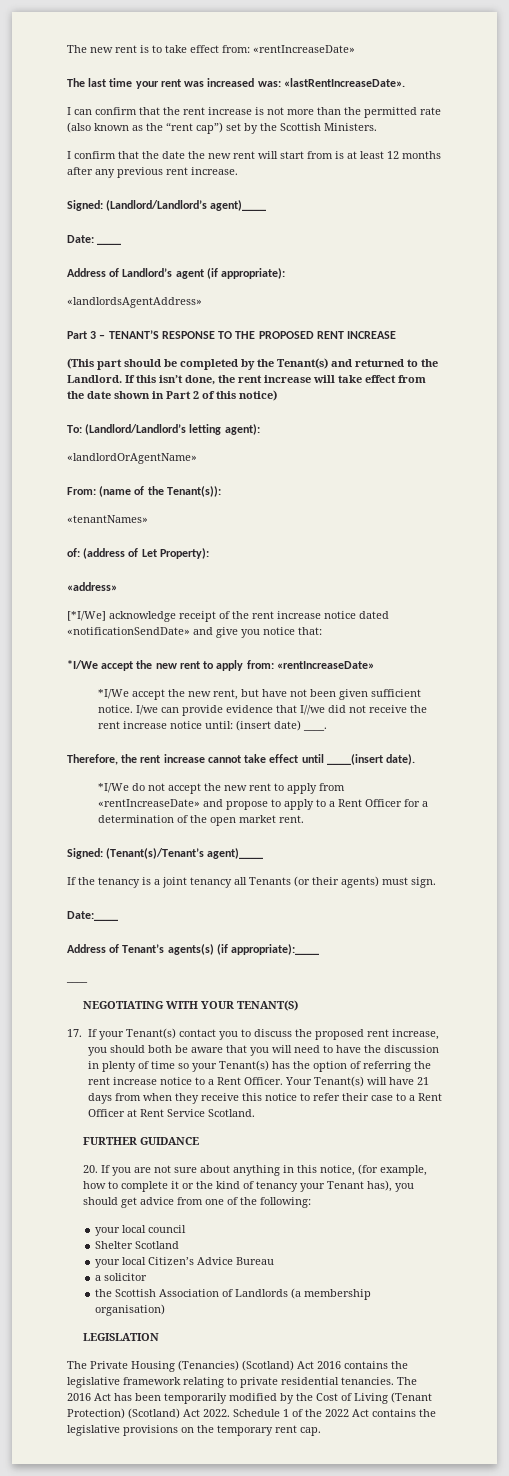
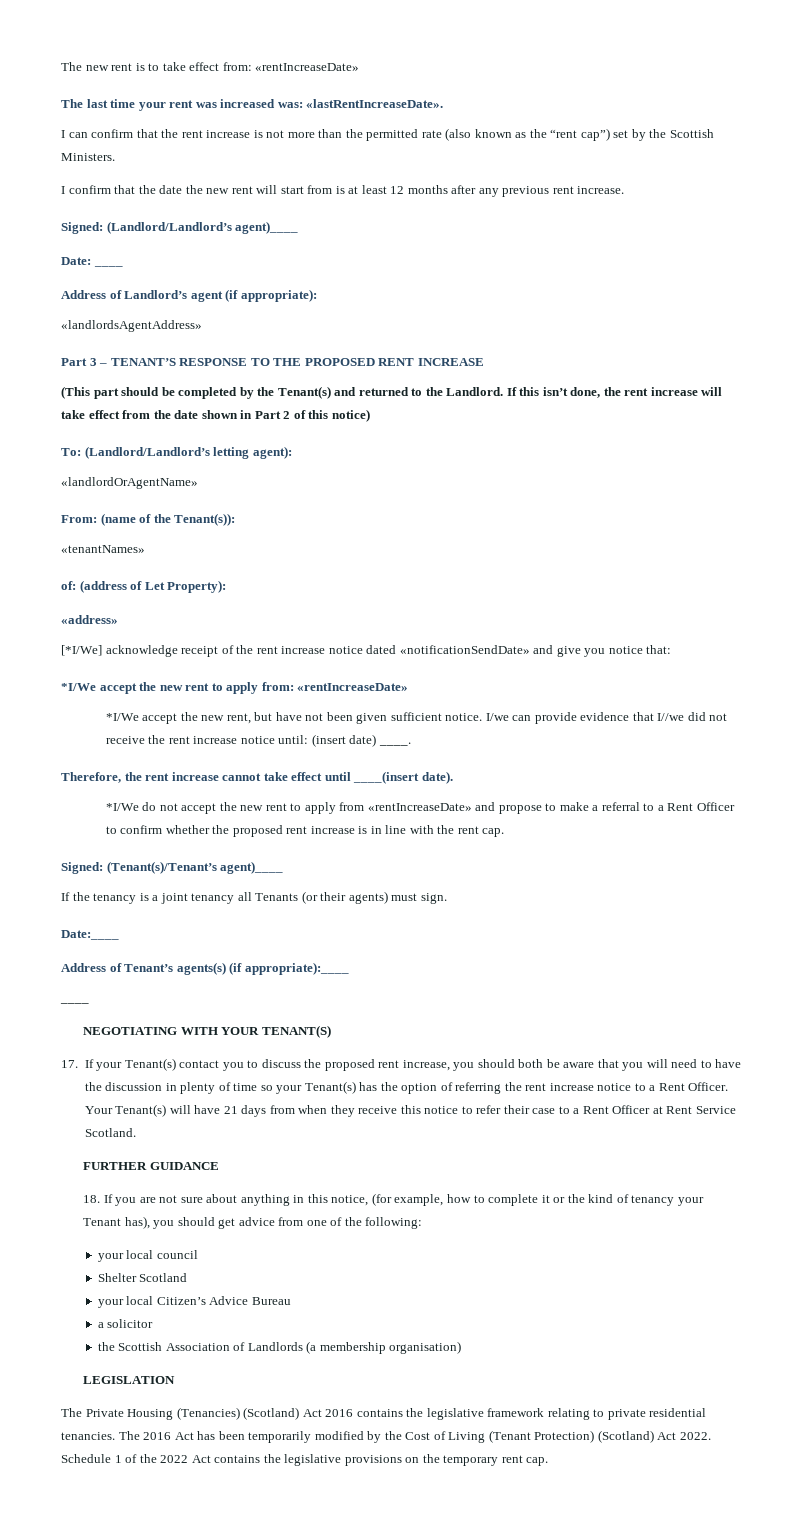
- *I/We do not accept the new rent to apply from «rentIncreaseDate» and propose to apply to a Rent Officer for a determination of the open market rent.
+ *I/We do not accept the new rent to apply from «rentIncreaseDate» and propose to make a referral to a Rent Officer to confirm whether the proposed rent increase is in line with the rent cap.
- 20. If you are not sure about anything in this notice, (for example, how to complete it or the kind of tenancy your Tenant has), you should get advice from one of the following:
+ 18. If you are not sure about anything in this notice, (for example, how to complete it or the kind of tenancy your Tenant has), you should get advice from one of the following:

